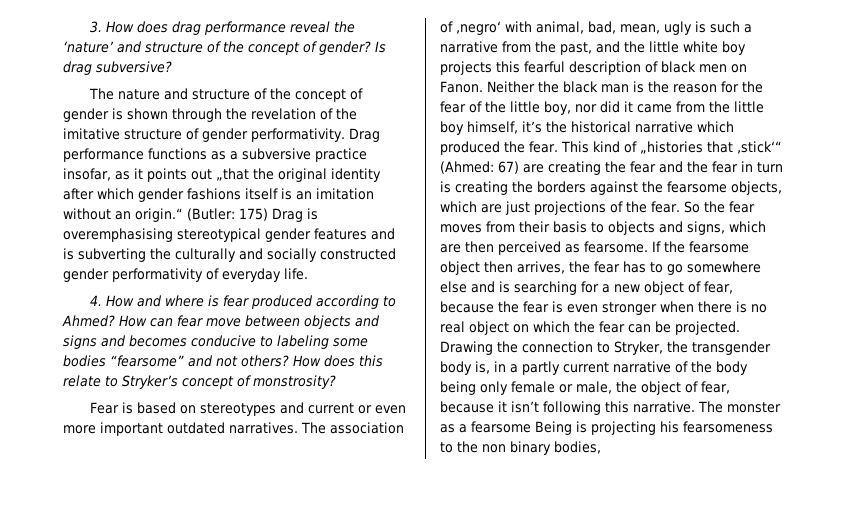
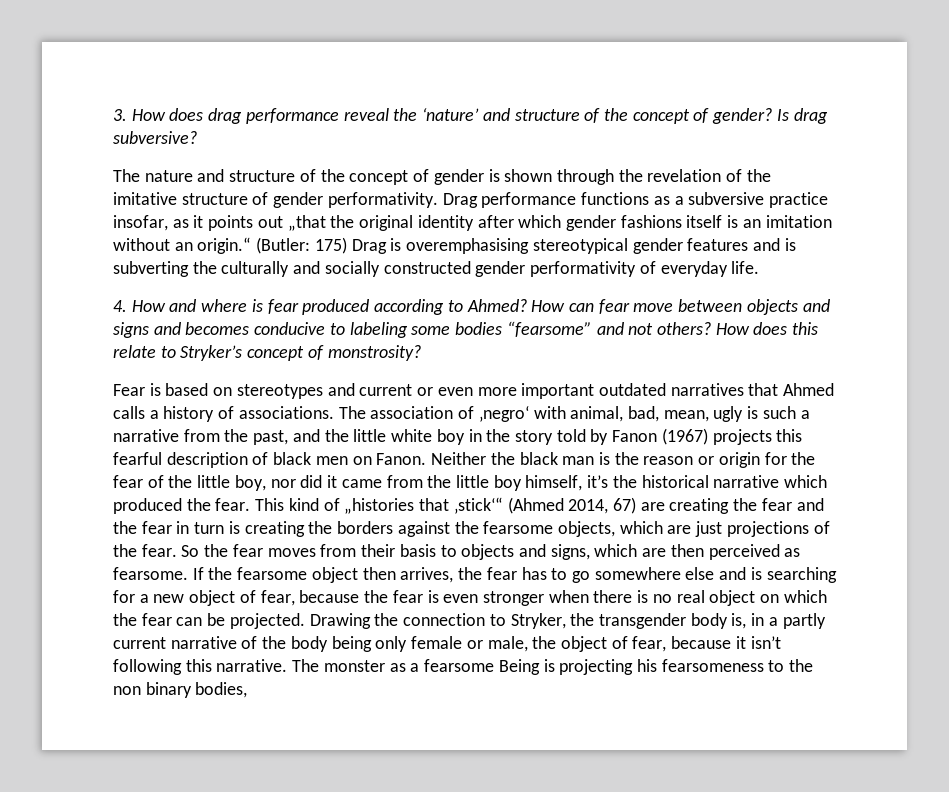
- Fear is based on stereotypes and current or even more important outdated narratives.
+ Fear is based on stereotypes and current or even more important outdated narratives that Ahmed calls a history of associations.
- The association of ‚negro‘ with animal, bad, mean, ugly is such a narrative from the past, and the little white boy projects this fearful description of black men on Fanon.
+ The association of ‚negro‘ with animal, bad, mean, ugly is such a narrative from the past, and the little white boy in the story told by Fanon (1967) projects this fearful description of black men on Fanon.
- Neither the black man is the reason for the fear of the little boy, nor did it came from the little boy himself, it’s the historical narrative which produced the fear.
+ Neither the black man is the reason or origin for the fear of the little boy, nor did it came from the little boy himself, it’s the historical narrative which produced the fear.
- This kind of „histories that ‚stick‘“ (Ahmed: 67) are creating the fear and the fear in turn is creating the borders against the fearsome objects, which are just projections of the fear.
+ This kind of „histories that ‚stick‘“ (Ahmed 2014, 67) are creating the fear and the fear in turn is creating the borders against the fearsome objects, which are just projections of the fear.

